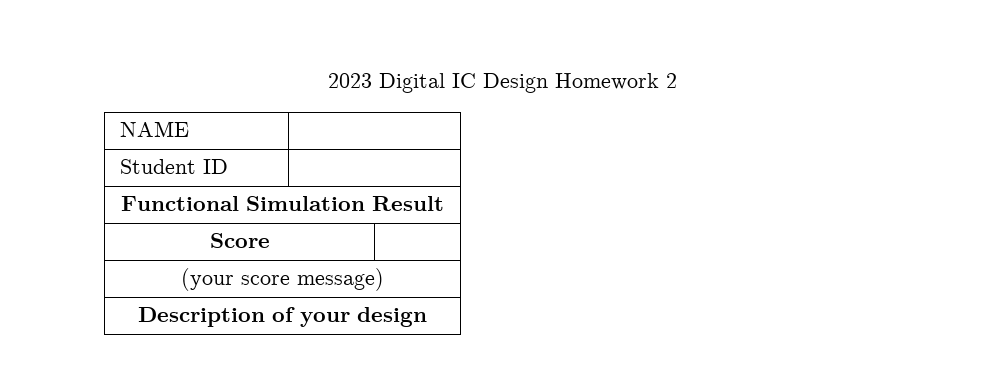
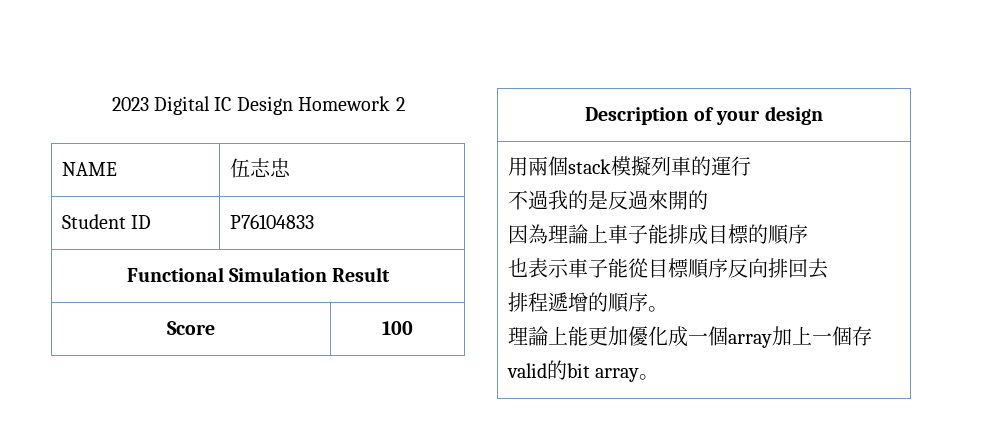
- NAME |
+ NAME | 伍志忠
- Student ID |
+ Student ID | P76104833
- Score |
- (your score message)
+ Score | 100
+ 用兩個stack模擬列車的運行
+ 不過我的是反過來開的
+ 因為理論上車子能排成目標的順序
+ 也表示車子能從目標順序反向排回去
+ 排程遞增的順序。
+ 理論上能更加優化成一個array加上一個存valid的bit array。

